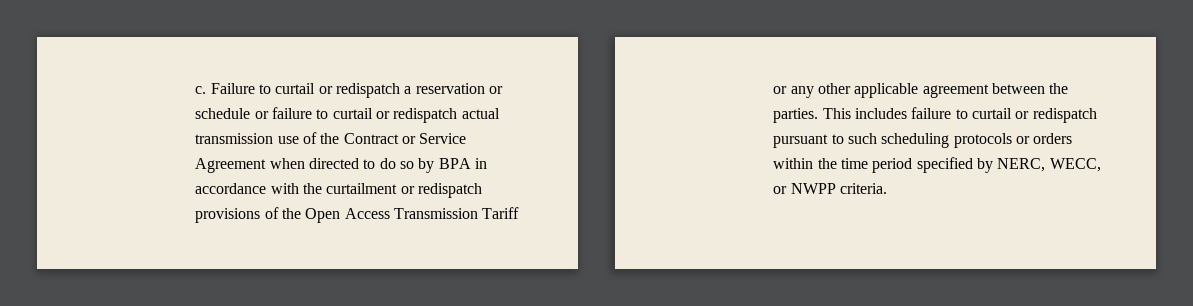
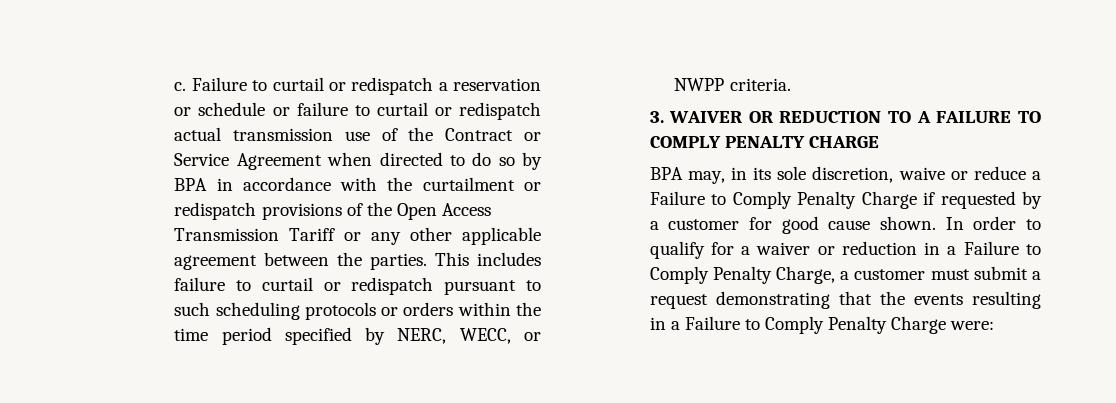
+ 3. WAIVER OR REDUCTION TO A FAILURE TO COMPLY PENALTY CHARGE
+ BPA may, in its sole discretion, waive or reduce a Failure to Comply Penalty Charge if requested by a customer for good cause shown. In order to qualify for a waiver or reduction in a Failure to Comply Penalty Charge, a customer must submit a request demonstrating that the events resulting in a Failure to Comply Penalty Charge were:

